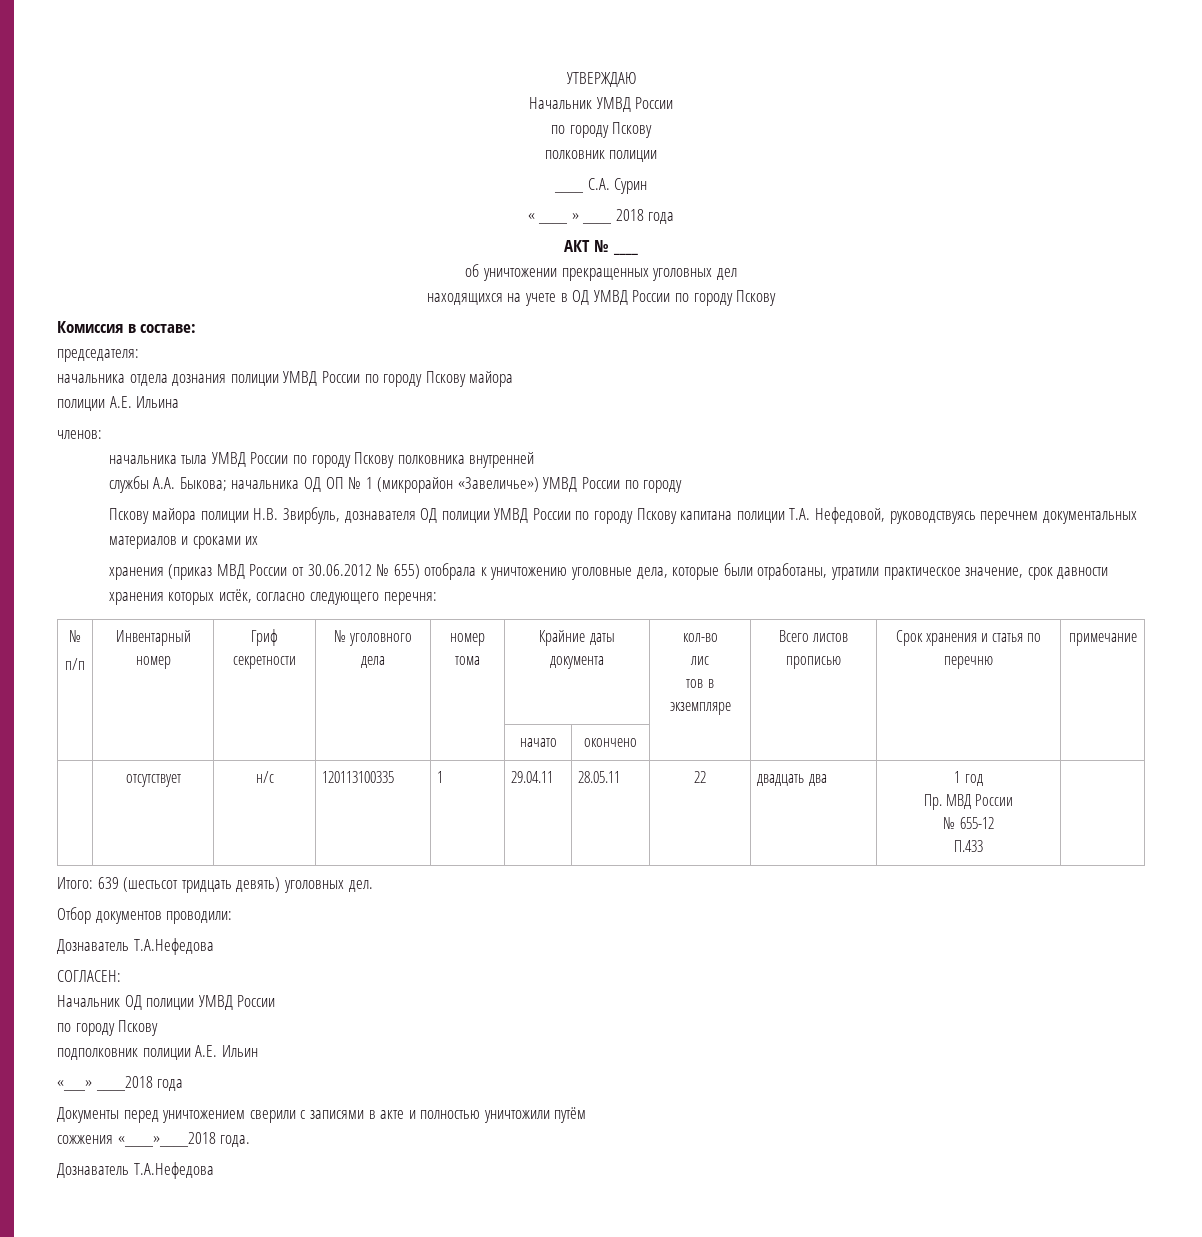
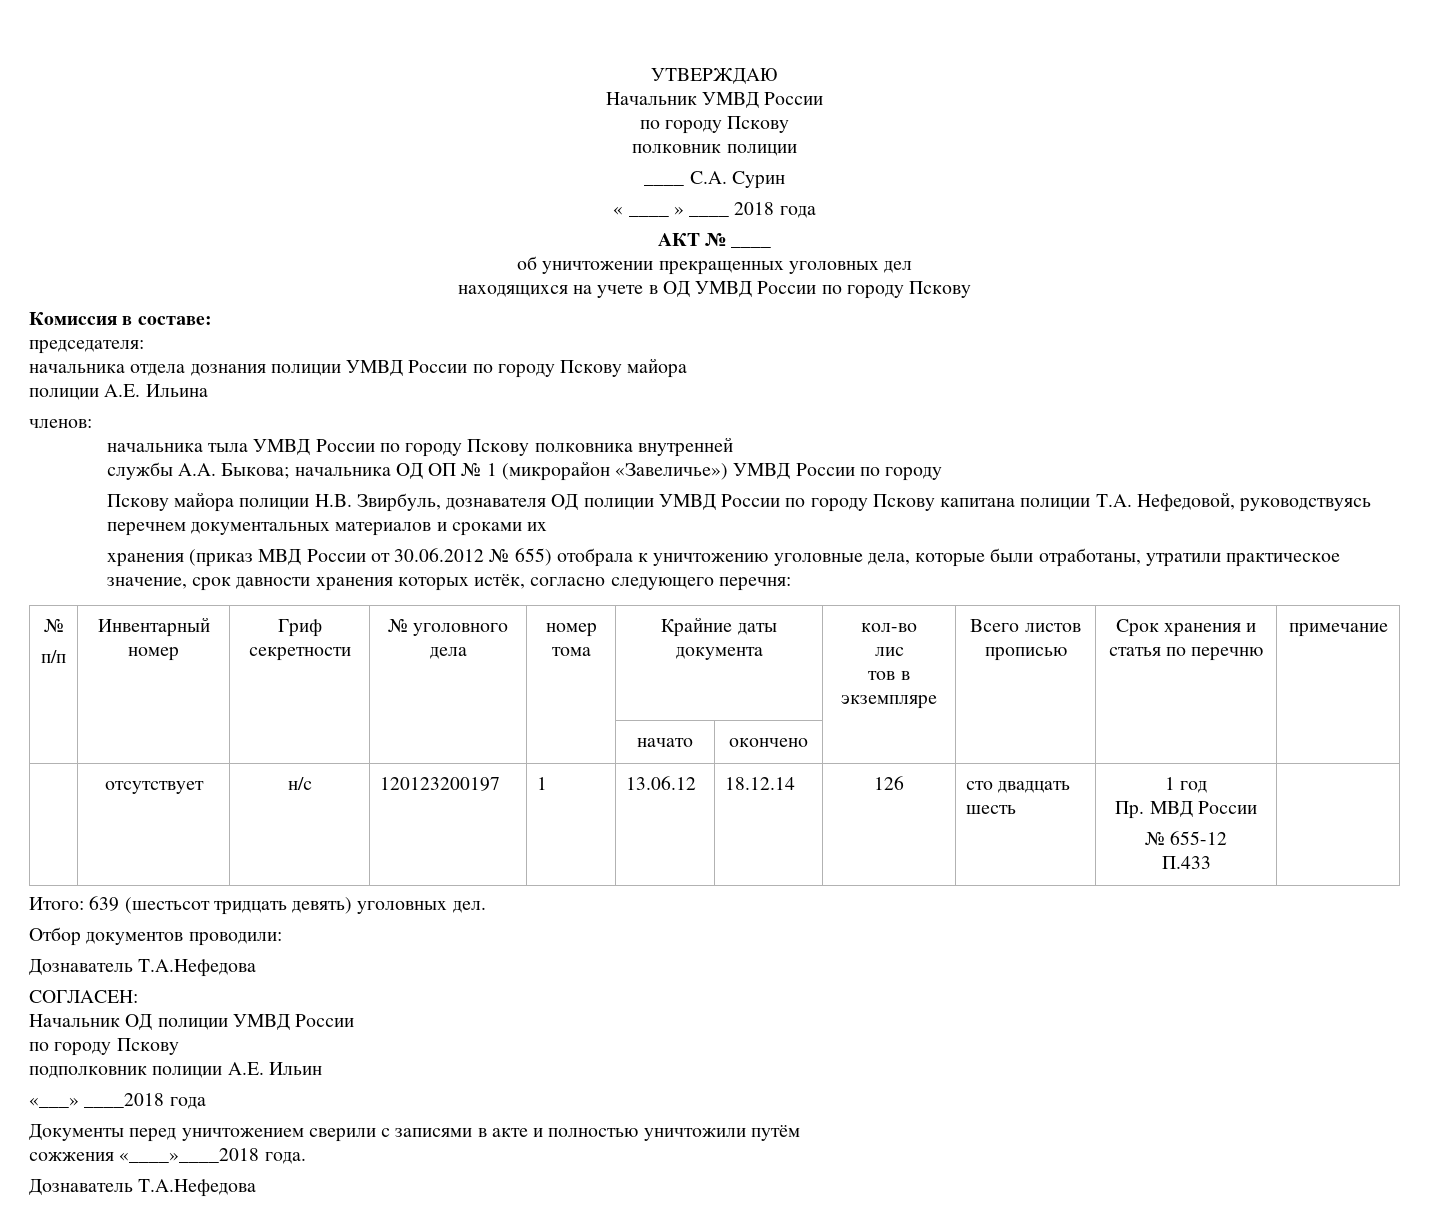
- | отсутствует | н/с | 120113100335 | 1 | 29.04.11 | 28.05.11 | 22 | двадцать два | 1 год
+ | отсутствует | н/с | 120123200197 | 1 | 13.06.12 | 18.12.14 | 126 | сто двадцать шесть | 1 год

